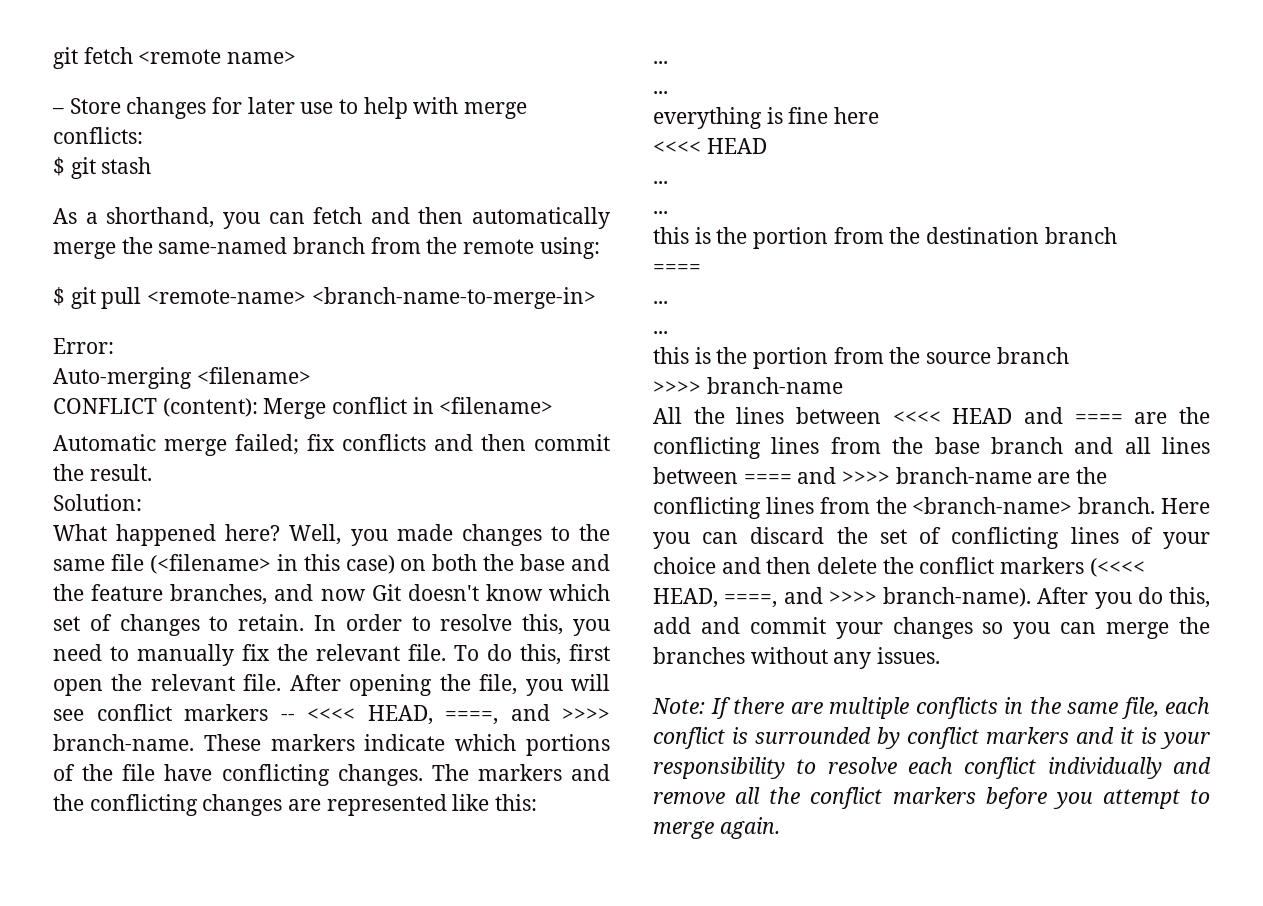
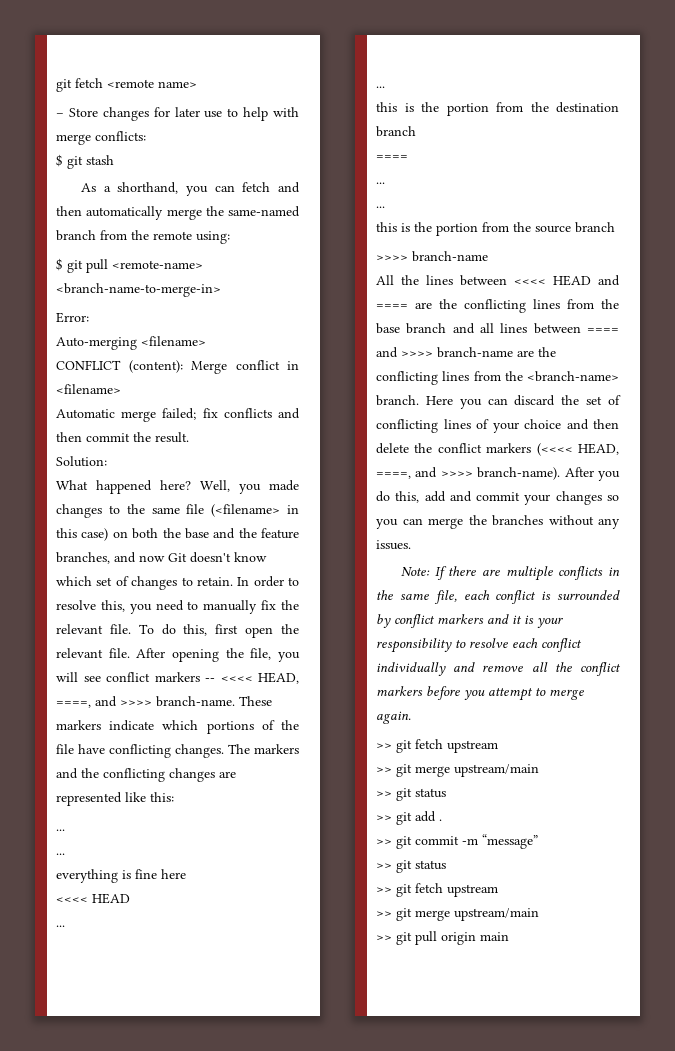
  Note: If there are multiple conflicts in the same file, each conflict is surrounded by conflict markers and it is your responsibility to resolve each conflict individually and remove all the conflict markers before you attempt to merge again.
+ >> git fetch upstream
+ >> git merge upstream/main
+ >> git status
+ >> git add .
+ >> git commit -m “message”
+ >> git status
+ >> git fetch upstream
+ >> git merge upstream/main
+ >> git pull origin main

